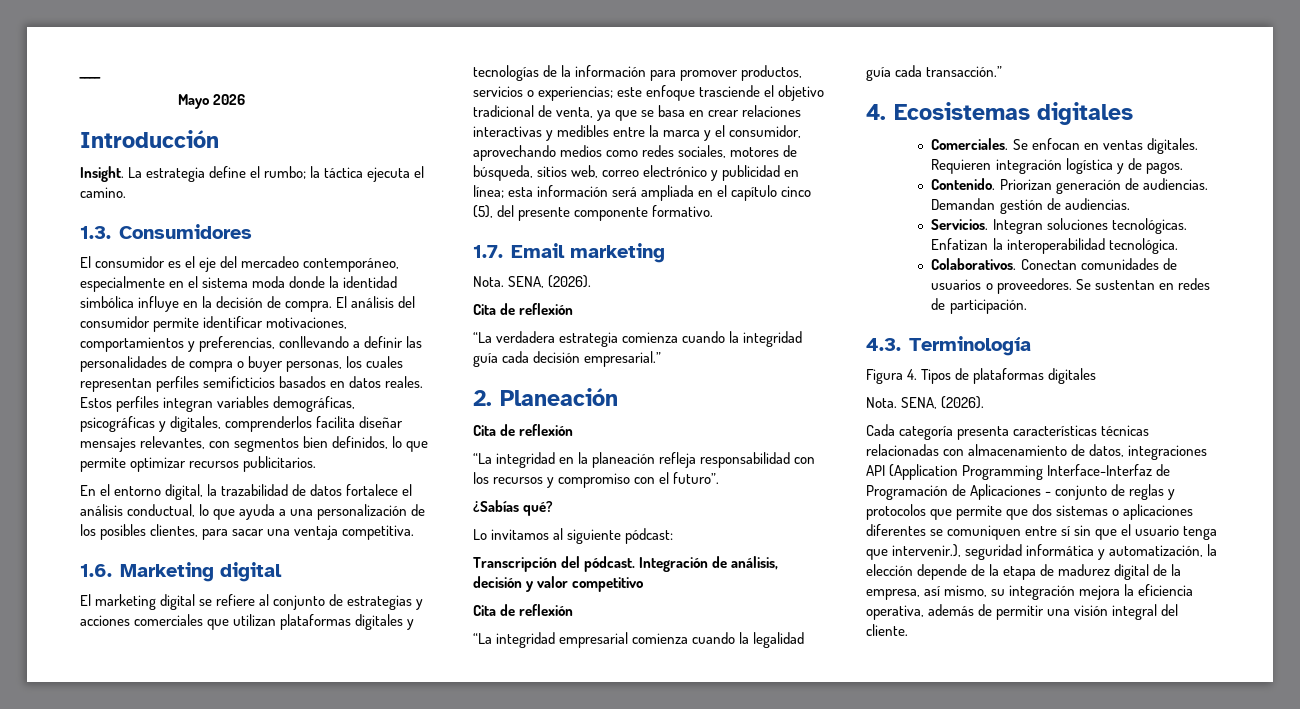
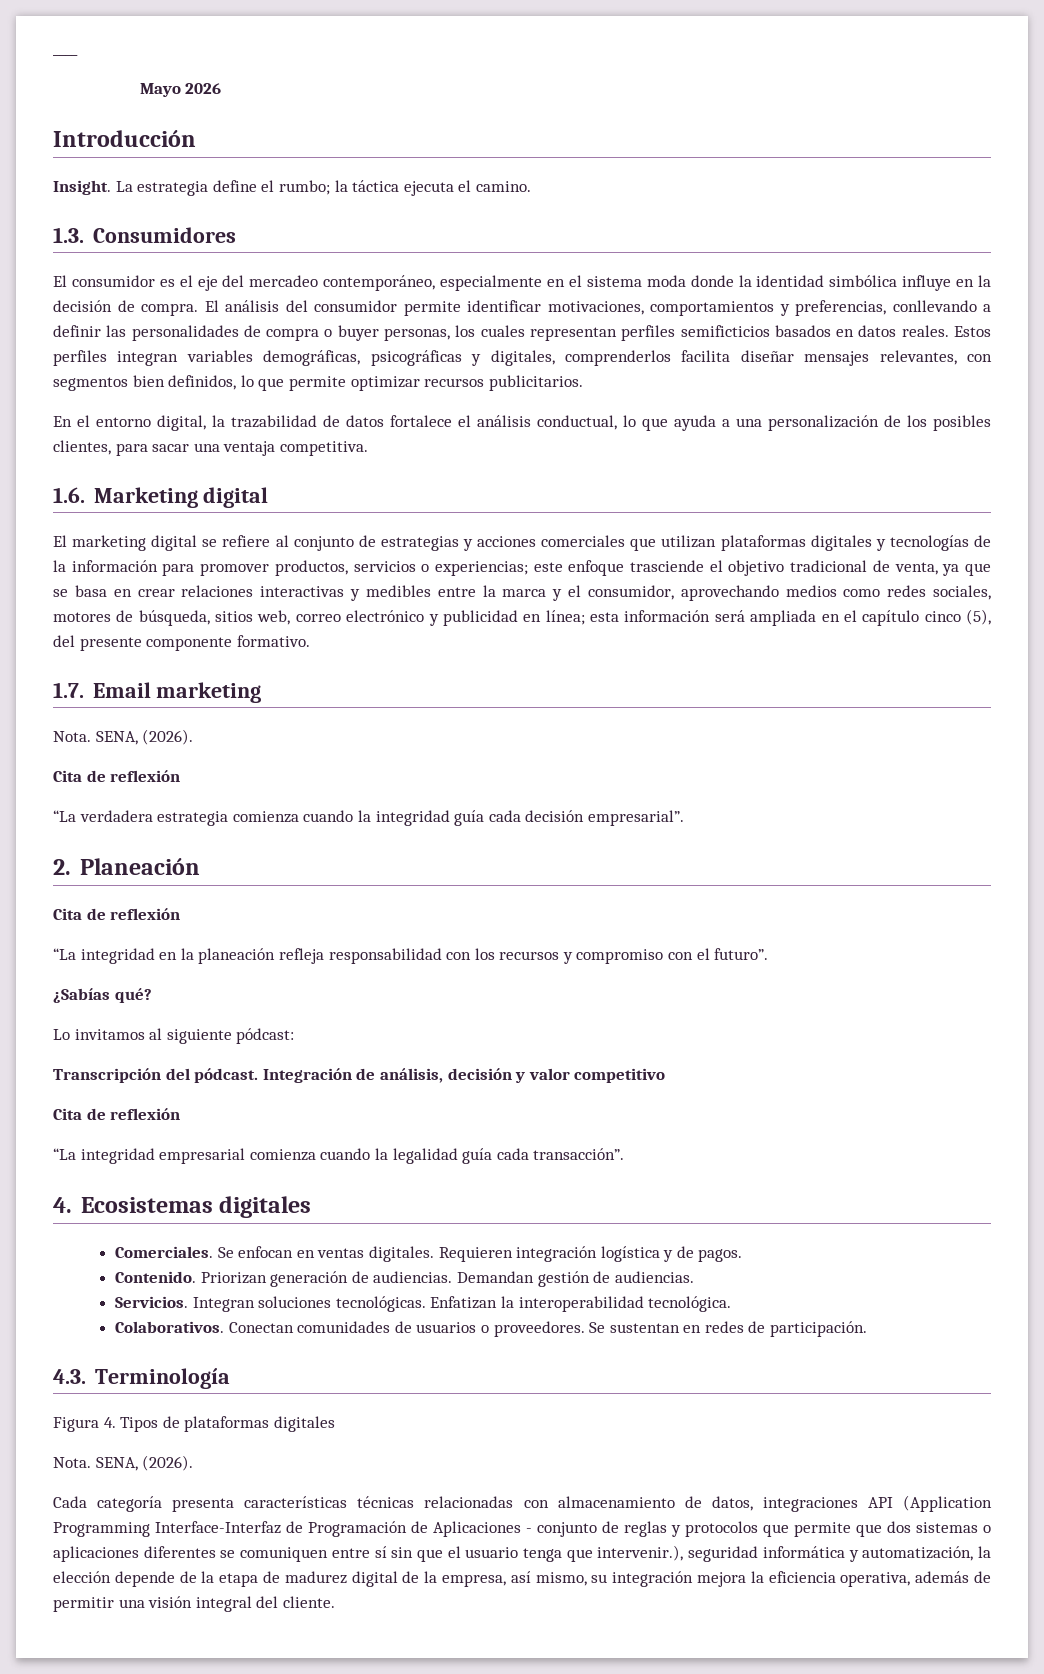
- “La verdadera estrategia comienza cuando la integridad guía cada decisión empresarial.”
+ “La verdadera estrategia comienza cuando la integridad guía cada decisión empresarial”.
- “La integridad empresarial comienza cuando la legalidad guía cada transacción.”
+ “La integridad empresarial comienza cuando la legalidad guía cada transacción”.

